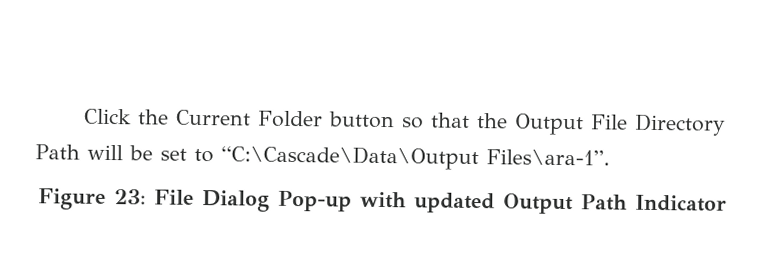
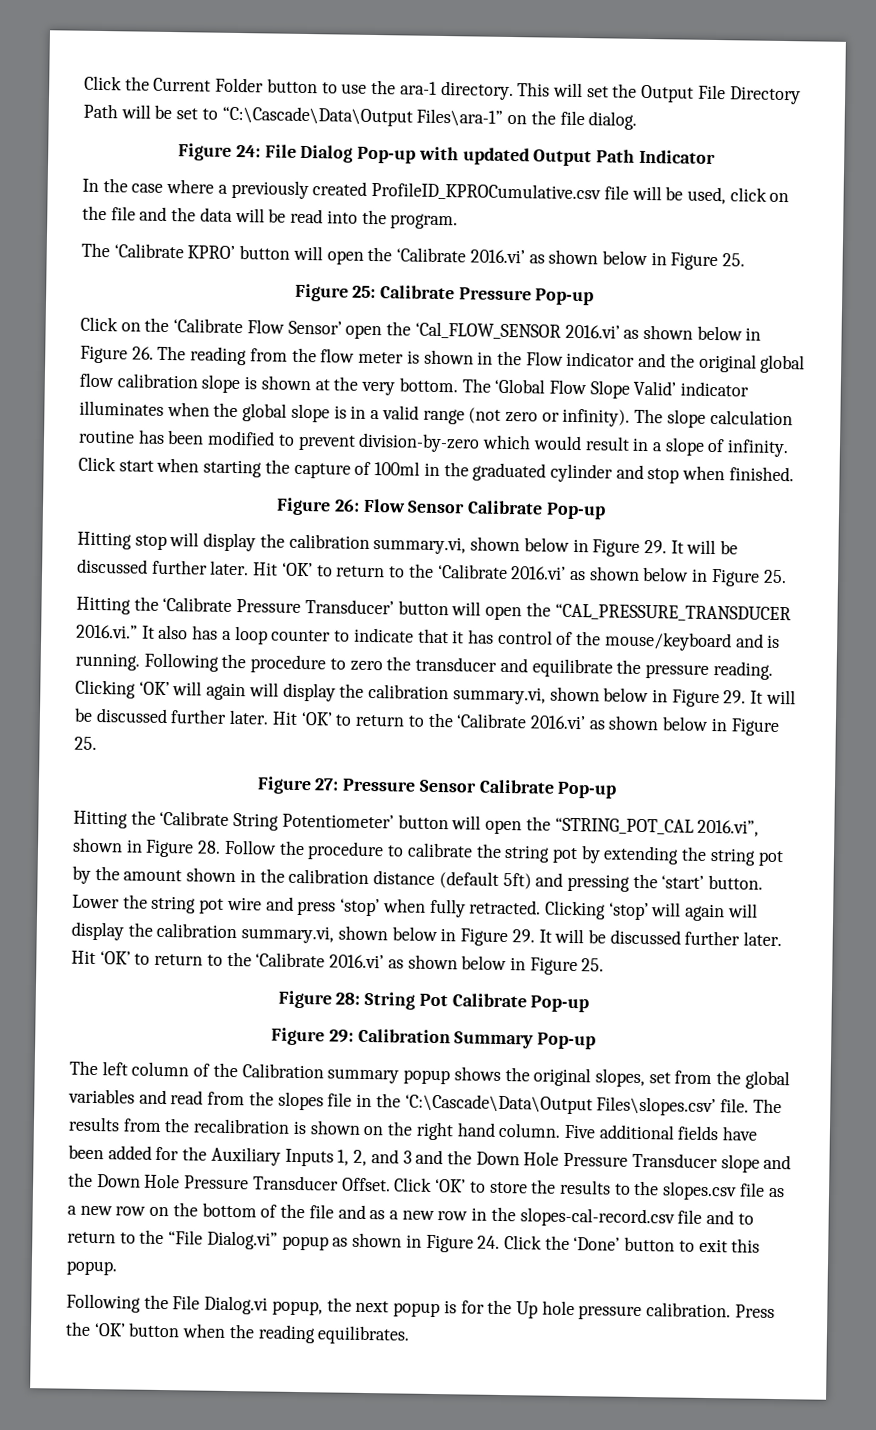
- Click the Current Folder button so that the Output File Directory Path will be set to “C:\Cascade\Data\Output Files\ara-1”.
- Figure 23: File Dialog Pop-up with updated Output Path Indicator
+ Click the Current Folder button to use the ara-1 directory. This will set the Output File Directory Path will be set to “C:\Cascade\Data\Output Files\ara-1” on the file dialog.
+ Figure 24: File Dialog Pop-up with updated Output Path Indicator
+ In the case where a previously created ProfileID_KPROCumulative.csv file will be used, click on the file and the data will be read into the program.
+ The ‘Calibrate KPRO’ button will open the ‘Calibrate 2016.vi’ as shown below in Figure 25.
+ Figure 25: Calibrate Pressure Pop-up
+ Click on the ‘Calibrate Flow Sensor’ open the ‘Cal_FLOW_SENSOR 2016.vi’ as shown below in Figure 26. The reading from the flow meter is shown in the Flow indicator and the original global flow calibration slope is shown at the very bottom. The ‘Global Flow Slope Valid’ indicator illuminates when the global slope is in a valid range (not zero or infinity). The slope calculation routine has been modified to prevent division-by-zero which would result in a slope of infinity. Click start when starting the capture of 100ml in the graduated cylinder and stop when finished.
+ Figure 26: Flow Sensor Calibrate Pop-up
+ Hitting stop will display the calibration summary.vi, shown below in Figure 29. It will be discussed further later. Hit ‘OK’ to return to the ‘Calibrate 2016.vi’ as shown below in Figure 25.
+ Hitting the ‘Calibrate Pressure Transducer’ button will open the “CAL_PRESSURE_TRANSDUCER 2016.vi.” It also has a loop counter to indicate that it has control of the mouse/keyboard and is running. Following the procedure to zero the transducer and equilibrate the pressure reading. Clicking ‘OK’ will again will display the calibration summary.vi, shown below in Figure 29. It will be discussed further later. Hit ‘OK’ to return to the ‘Calibrate 2016.vi’ as shown below in Figure 25.
+ Figure 27: Pressure Sensor Calibrate Pop-up
+ Hitting the ‘Calibrate String Potentiometer’ button will open the “STRING_POT_CAL 2016.vi”, shown in Figure 28. Follow the procedure to calibrate the string pot by extending the string pot by the amount shown in the calibration distance (default 5ft) and pressing the ‘start’ button. Lower the string pot wire and press ‘stop’ when fully retracted. Clicking ‘stop’ will again will display the calibration summary.vi, shown below in Figure 29. It will be discussed further later. Hit ‘OK’ to return to the ‘Calibrate 2016.vi’ as shown below in Figure 25.
+ Figure 28: String Pot Calibrate Pop-up
+ Figure 29: Calibration Summary Pop-up
+ The left column of the Calibration summary popup shows the original slopes, set from the global variables and read from the slopes file in the ‘C:\Cascade\Data\Output Files\slopes.csv’ file. The results from the recalibration is shown on the right hand column. Five additional fields have been added for the Auxiliary Inputs 1, 2, and 3 and the Down Hole Pressure Transducer slope and the Down Hole Pressure Transducer Offset. Click ‘OK’ to store the results to the slopes.csv file as a new row on the bottom of the file and as a new row in the slopes-cal-record.csv file and to return to the “File Dialog.vi” popup as shown in Figure 24. Click the ‘Done’ button to exit this popup.
+ Following the File Dialog.vi popup, the next popup is for the Up hole pressure calibration. Press the ‘OK’ button when the reading equilibrates.

